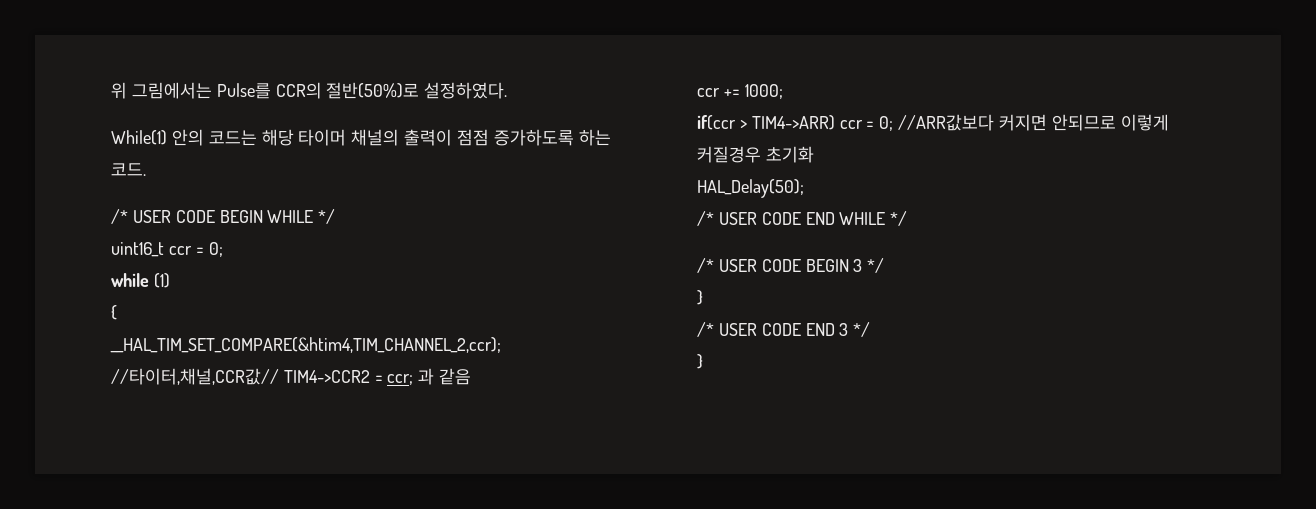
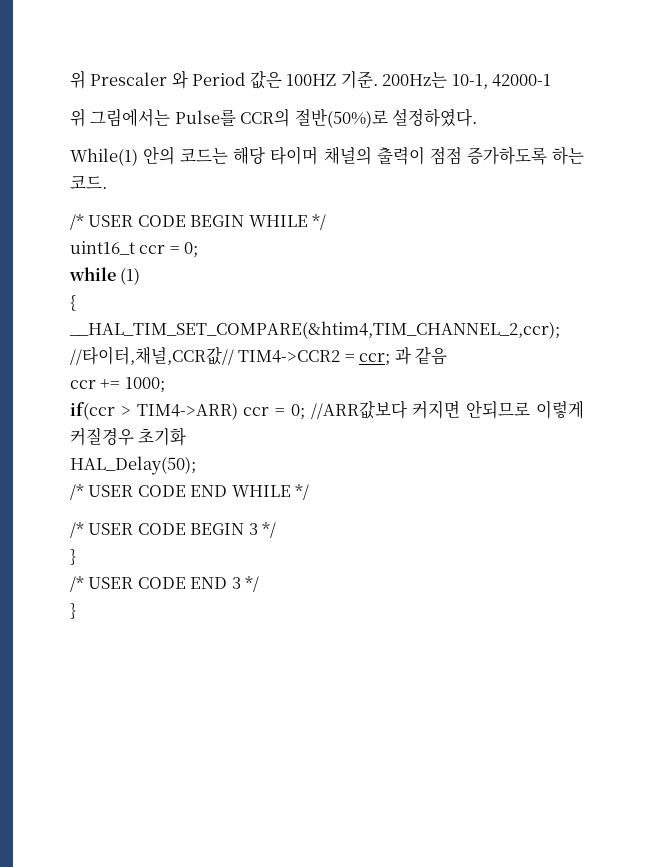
+ 위 Prescaler 와 Period 값은 100HZ 기준. 200Hz는 10-1, 42000-1

